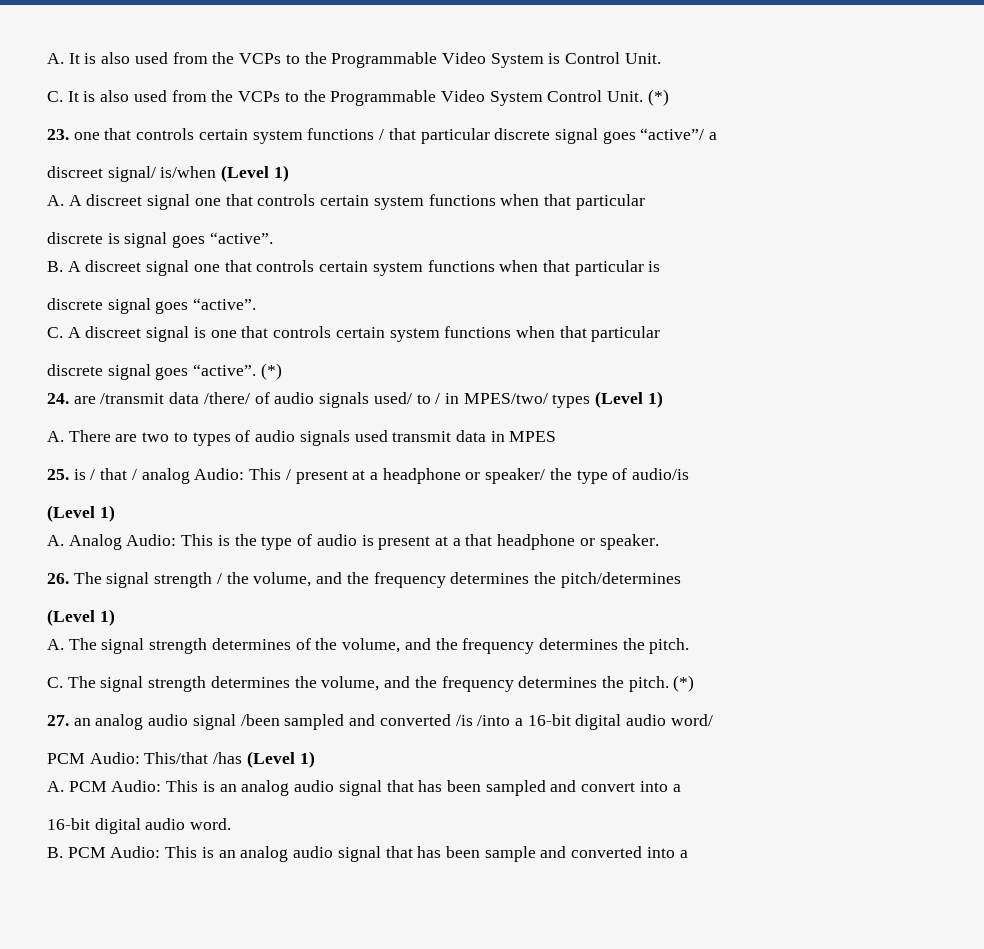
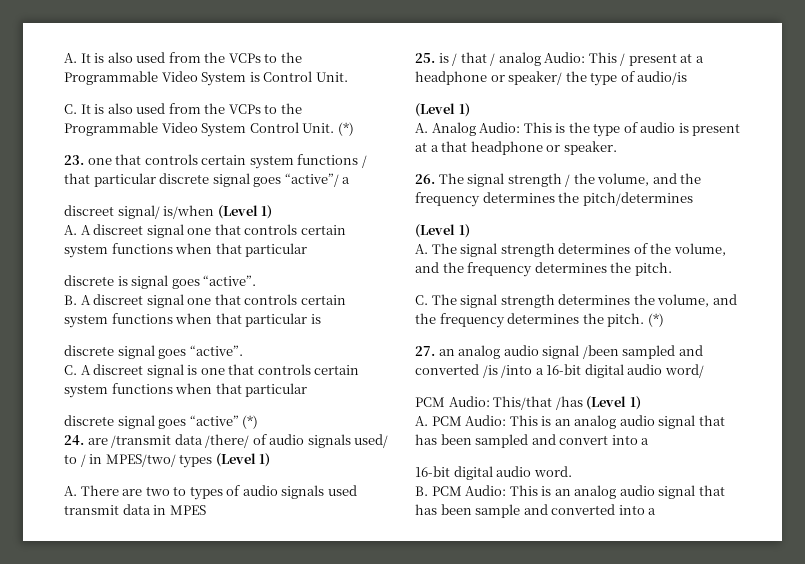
- discrete signal goes “active”. (*)
+ discrete signal goes “active” (*)

